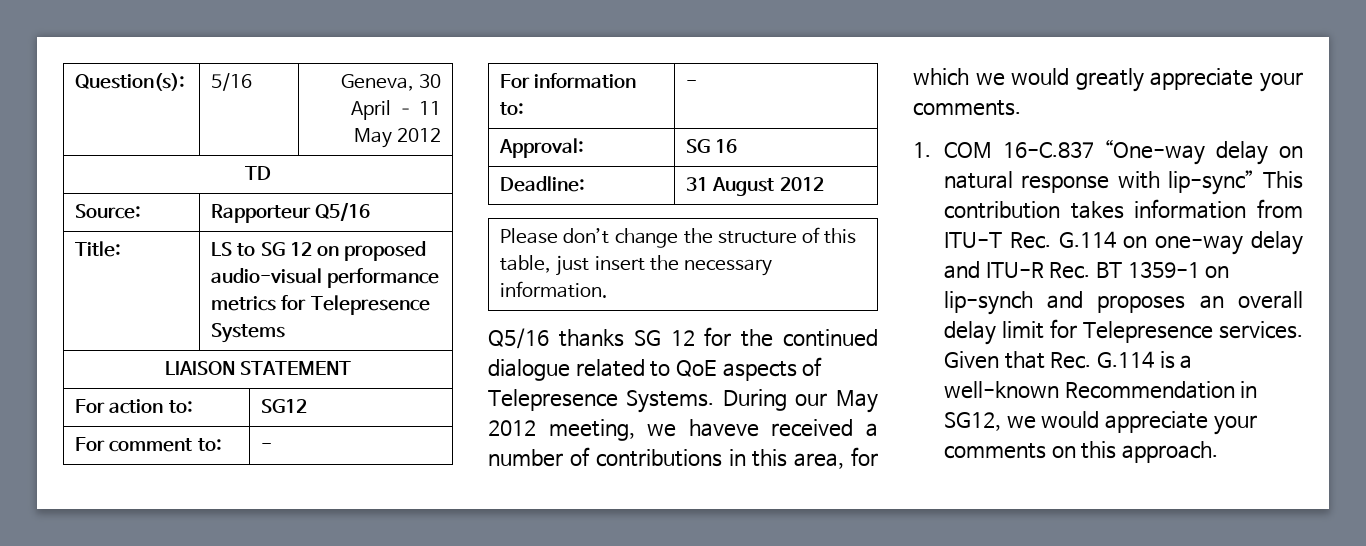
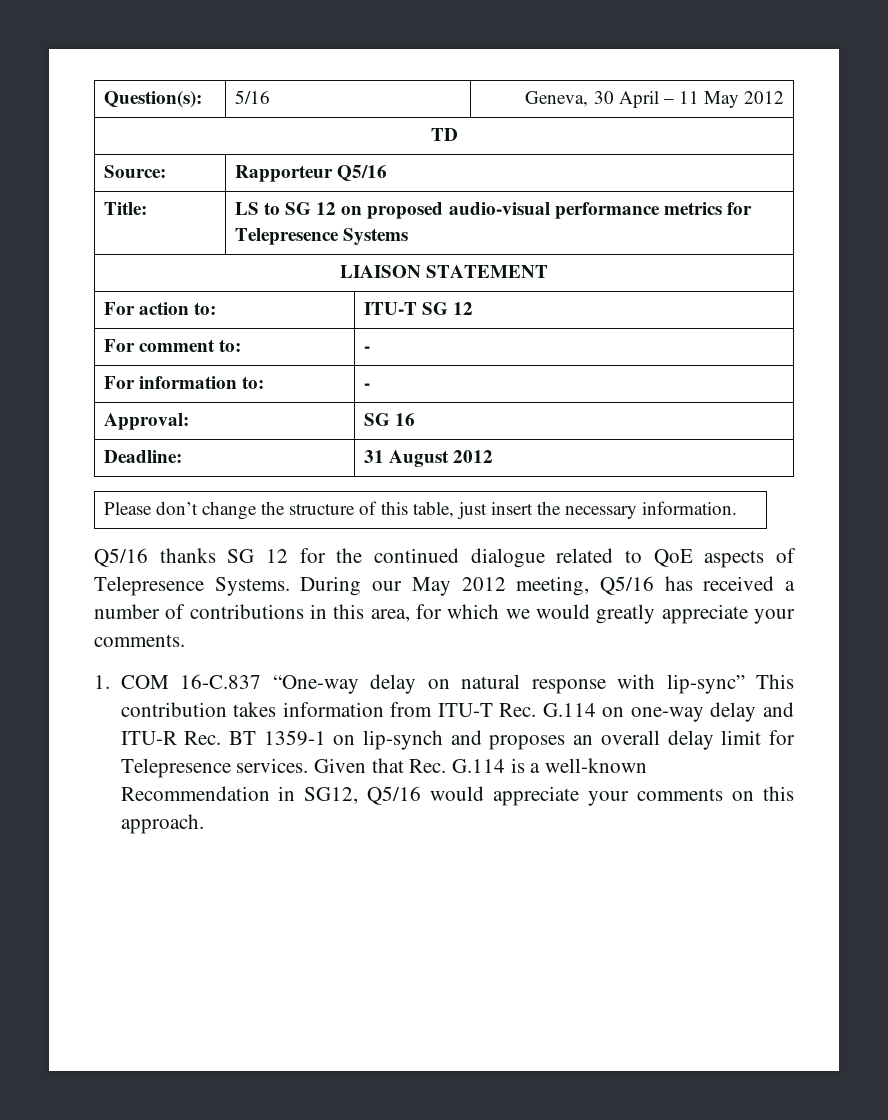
- For action to: | SG12
+ For action to: | ITU-T SG 12
- During our May 2012 meeting, we haveve received a number of contributions in this area, for which we would greatly appreciate your comments.
+ During our May 2012 meeting, Q5/16 has received a number of contributions in this area, for which we would greatly appreciate your comments.
- Given that Rec. G.114 is a well-known Recommendation in SG12, we would appreciate your comments on this approach.
+ Given that Rec. G.114 is a well-known Recommendation in SG12, Q5/16 would appreciate your comments on this approach.

